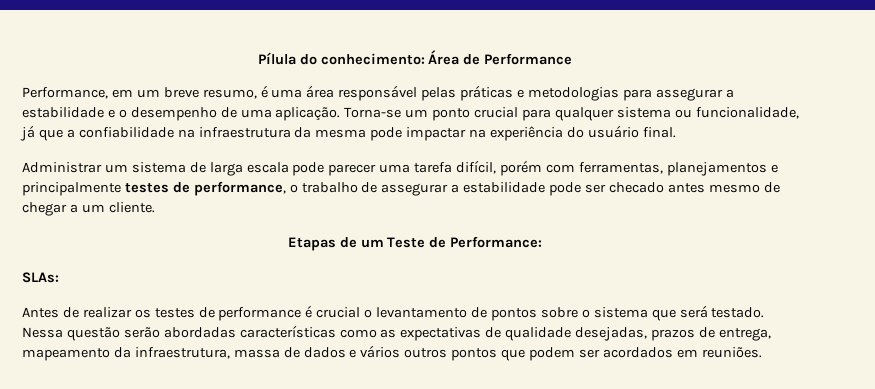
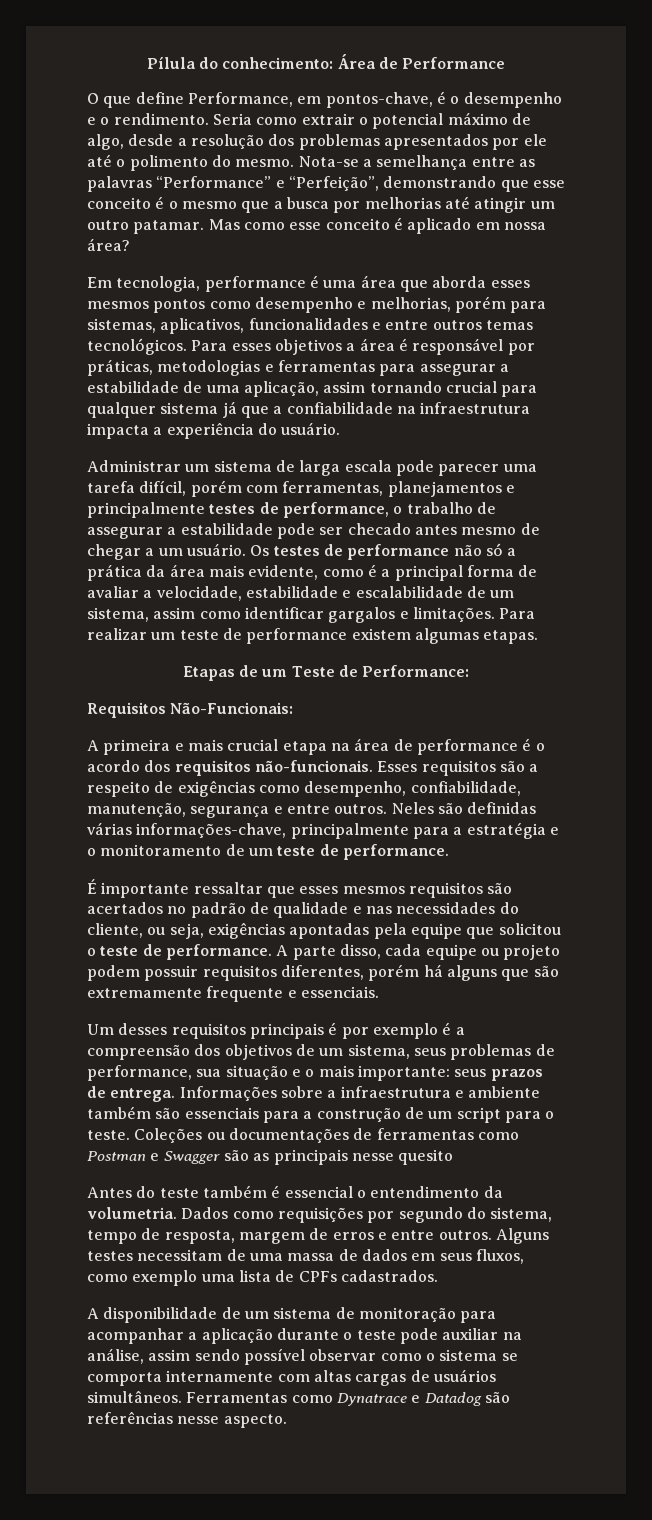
- Performance, em um breve resumo, é uma área responsável pelas práticas e metodologias para assegurar a estabilidade e o desempenho de uma aplicação. Torna-se um ponto crucial para qualquer sistema ou funcionalidade, já que a confiabilidade na infraestrutura da mesma pode impactar na experiência do usuário final.
+ O que define Performance, em pontos-chave, é o desempenho e o rendimento. Seria como extrair o potencial máximo de algo, desde a resolução dos problemas apresentados por ele até o polimento do mesmo. Nota-se a semelhança entre as palavras “Performance” e “Perfeição”, demonstrando que esse conceito é o mesmo que a busca por melhorias até atingir um outro patamar. Mas como esse conceito é aplicado em nossa área?
+ Em tecnologia, performance é uma área que aborda esses mesmos pontos como desempenho e melhorias, porém para sistemas, aplicativos, funcionalidades e entre outros temas tecnológicos. Para esses objetivos a área é responsável por práticas, metodologias e ferramentas para assegurar a estabilidade de uma aplicação, assim tornando crucial para qualquer sistema já que a confiabilidade na infraestrutura impacta a experiência do usuário.
- Administrar um sistema de larga escala pode parecer uma tarefa difícil, porém com ferramentas, planejamentos e principalmente testes de performance, o trabalho de assegurar a estabilidade pode ser checado antes mesmo de chegar a um cliente.
+ Administrar um sistema de larga escala pode parecer uma tarefa difícil, porém com ferramentas, planejamentos e principalmente testes de performance, o trabalho de assegurar a estabilidade pode ser checado antes mesmo de chegar a um usuário. Os testes de performance não só a prática da área mais evidente, como é a principal forma de avaliar a velocidade, estabilidade e escalabilidade de um sistema, assim como identificar gargalos e limitações. Para realizar um teste de performance existem algumas etapas.
- SLAs:
- Antes de realizar os testes de performance é crucial o levantamento de pontos sobre o sistema que será testado. Nessa questão serão abordadas características como as expectativas de qualidade desejadas, prazos de entrega, mapeamento da infraestrutura, massa de dados e vários outros pontos que podem ser acordados em reuniões.
+ Requisitos Não-Funcionais:
+ A primeira e mais crucial etapa na área de performance é o acordo dos requisitos não-funcionais. Esses requisitos são a respeito de exigências como desempenho, confiabilidade, manutenção, segurança e entre outros. Neles são definidas várias informações-chave, principalmente para a estratégia e o monitoramento de um teste de performance.
+ É importante ressaltar que esses mesmos requisitos são acertados no padrão de qualidade e nas necessidades do cliente, ou seja, exigências apontadas pela equipe que solicitou o teste de performance. A parte disso, cada equipe ou projeto podem possuir requisitos diferentes, porém há alguns que são extremamente frequente e essenciais.
+ Um desses requisitos principais é por exemplo é a compreensão dos objetivos de um sistema, seus problemas de performance, sua situação e o mais importante: seus prazos de entrega. Informações sobre a infraestrutura e ambiente também são essenciais para a construção de um script para o teste. Coleções ou documentações de ferramentas como Postman e Swagger são as principais nesse quesito
+ Antes do teste também é essencial o entendimento da volumetria. Dados como requisições por segundo do sistema, tempo de resposta, margem de erros e entre outros. Alguns testes necessitam de uma massa de dados em seus fluxos, como exemplo uma lista de CPFs cadastrados.
+ A disponibilidade de um sistema de monitoração para acompanhar a aplicação durante o teste pode auxiliar na análise, assim sendo possível observar como o sistema se comporta internamente com altas cargas de usuários simultâneos. Ferramentas como Dynatrace e Datadog são referências nesse aspecto.

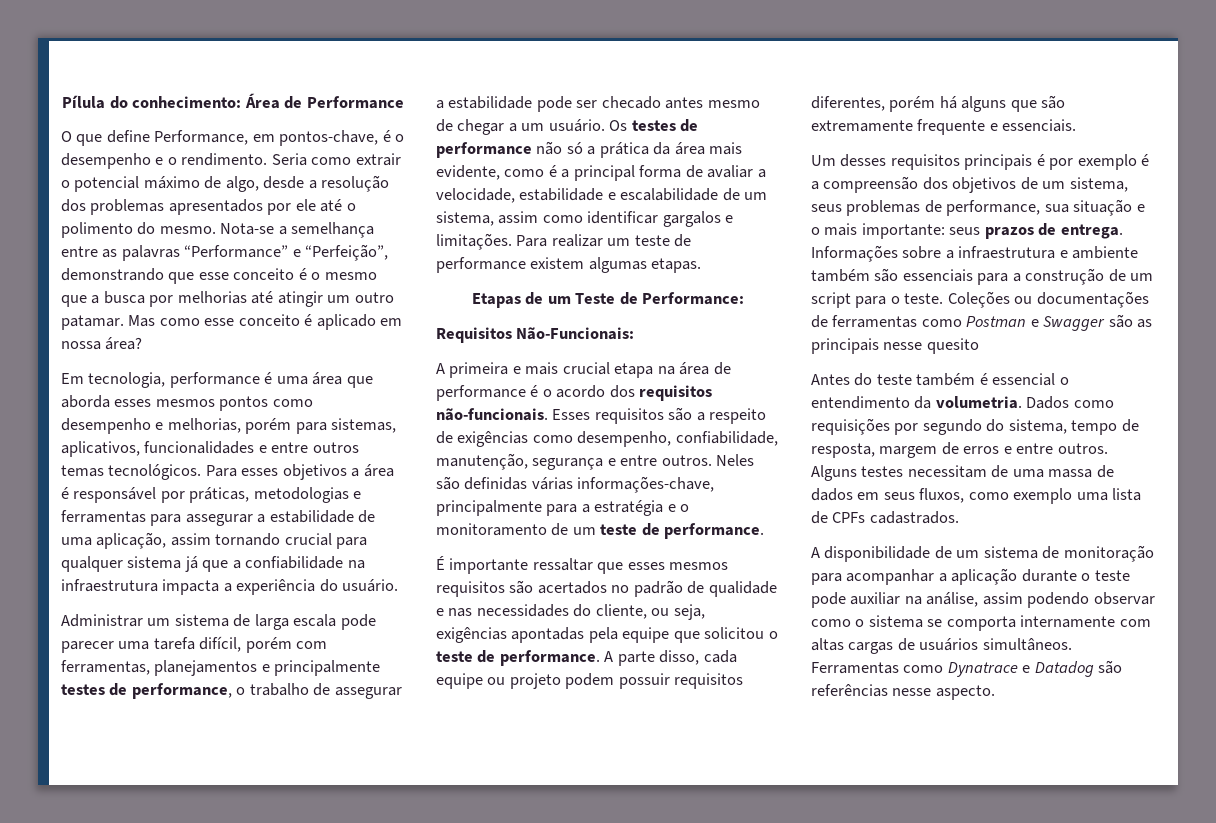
- A disponibilidade de um sistema de monitoração para acompanhar a aplicação durante o teste pode auxiliar na análise, assim sendo possível observar como o sistema se comporta internamente com altas cargas de usuários simultâneos.
+ A disponibilidade de um sistema de monitoração para acompanhar a aplicação durante o teste pode auxiliar na análise, assim podendo observar como o sistema se comporta internamente com altas cargas de usuários simultâneos.

